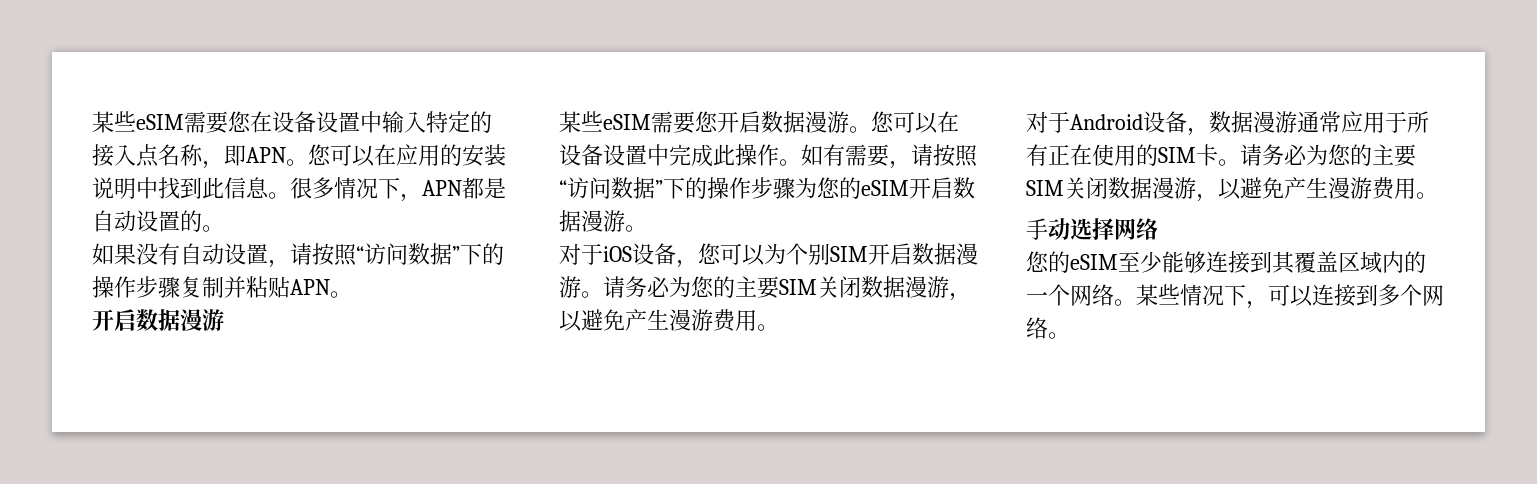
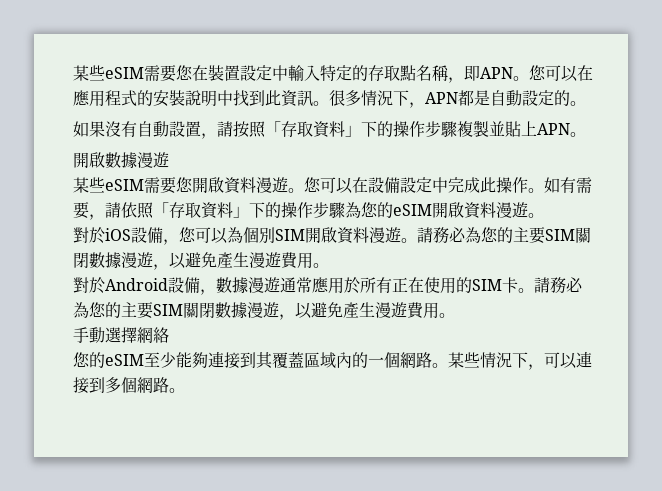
- 某些eSIM需要您在设备设置中输入特定的接入点名称，即APN。
+ 某些eSIM需要您在裝置設定中輸入特定的存取點名稱，即APN。
- 您可以在应用的安装说明中找到此信息。
+ 您可以在應用程式的安裝說明中找到此資訊。
- 很多情况下，APN都是自动设置的。
+ 很多情況下，APN都是自動設定的。
- 如果没有自动设置，请按照“访问数据”下的操作步骤复制并粘贴APN。
- 开启数据漫游
- 某些eSIM需要您开启数据漫游。您可以在设备设置中完成此操作。
+ 如果沒有自動設置，請按照「存取資料」下的操作步驟複製並貼上APN。
+ 開啟數據漫遊
+ 某些eSIM需要您開啟資料漫遊。您可以在設備設定中完成此操作。
- 如有需要，请按照“访问数据”下的操作步骤为您的eSIM开启数据漫游。
- 对于iOS设备，您可以为个别SIM开启数据漫游。请务必为您的主要SIM关闭数据漫游，以避免产生漫游费用。
- 对于Android设备，数据漫游通常应用于所有正在使用的SIM卡。请务必为您的主要SIM关闭数据漫游，以避免产生漫游费用。
+ 如有需要，請依照「存取資料」下的操作步驟為您的eSIM開啟資料漫遊。
+ 對於iOS設備，您可以為個別SIM開啟資料漫遊。請務必為您的主要SIM關閉數據漫遊，以避免產生漫遊費用。
+ 對於Android設備，數據漫遊通常應用於所有正在使用的SIM卡。請務必為您的主要SIM關閉數據漫遊，以避免產生漫遊費用。
- 手动选择网络
+ 手動選擇網絡
- 您的eSIM至少能够连接到其覆盖区域内的一个网络。
+ 您的eSIM至少能夠連接到其覆蓋區域內的一個網路。
- 某些情况下，可以连接到多个网络。
+ 某些情況下，可以連接到多個網路。

